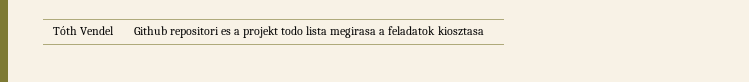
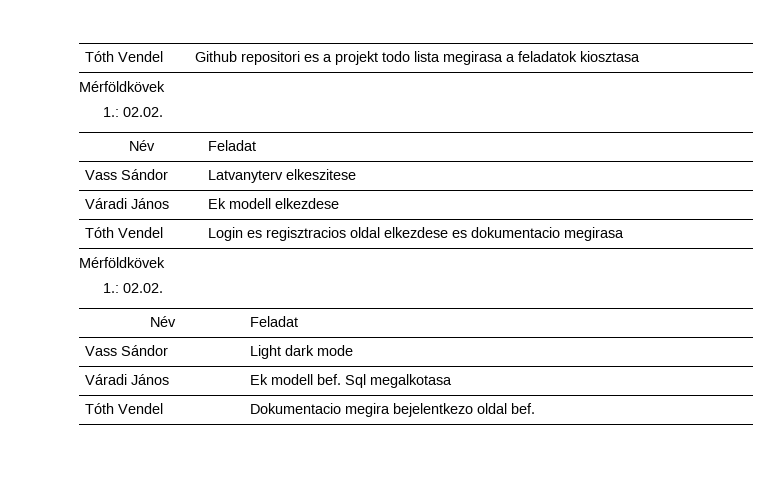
  Tóth Vendel | Github repositori es a projekt todo lista megirasa a feladatok kiosztasa
+ Mérföldkövek
+ 1.: 02.02.
+ Név | Feladat
+ Vass Sándor | Latvanyterv elkeszitese
+ Váradi János | Ek modell elkezdese
+ Tóth Vendel | Login es regisztracios oldal elkezdese es dokumentacio megirasa
+ Mérföldkövek
+ 1.: 02.02.
+ Név | Feladat
+ Vass Sándor | Light dark mode
+ Váradi János | Ek modell bef. Sql megalkotasa
+ Tóth Vendel | Dokumentacio megira bejelentkezo oldal bef.

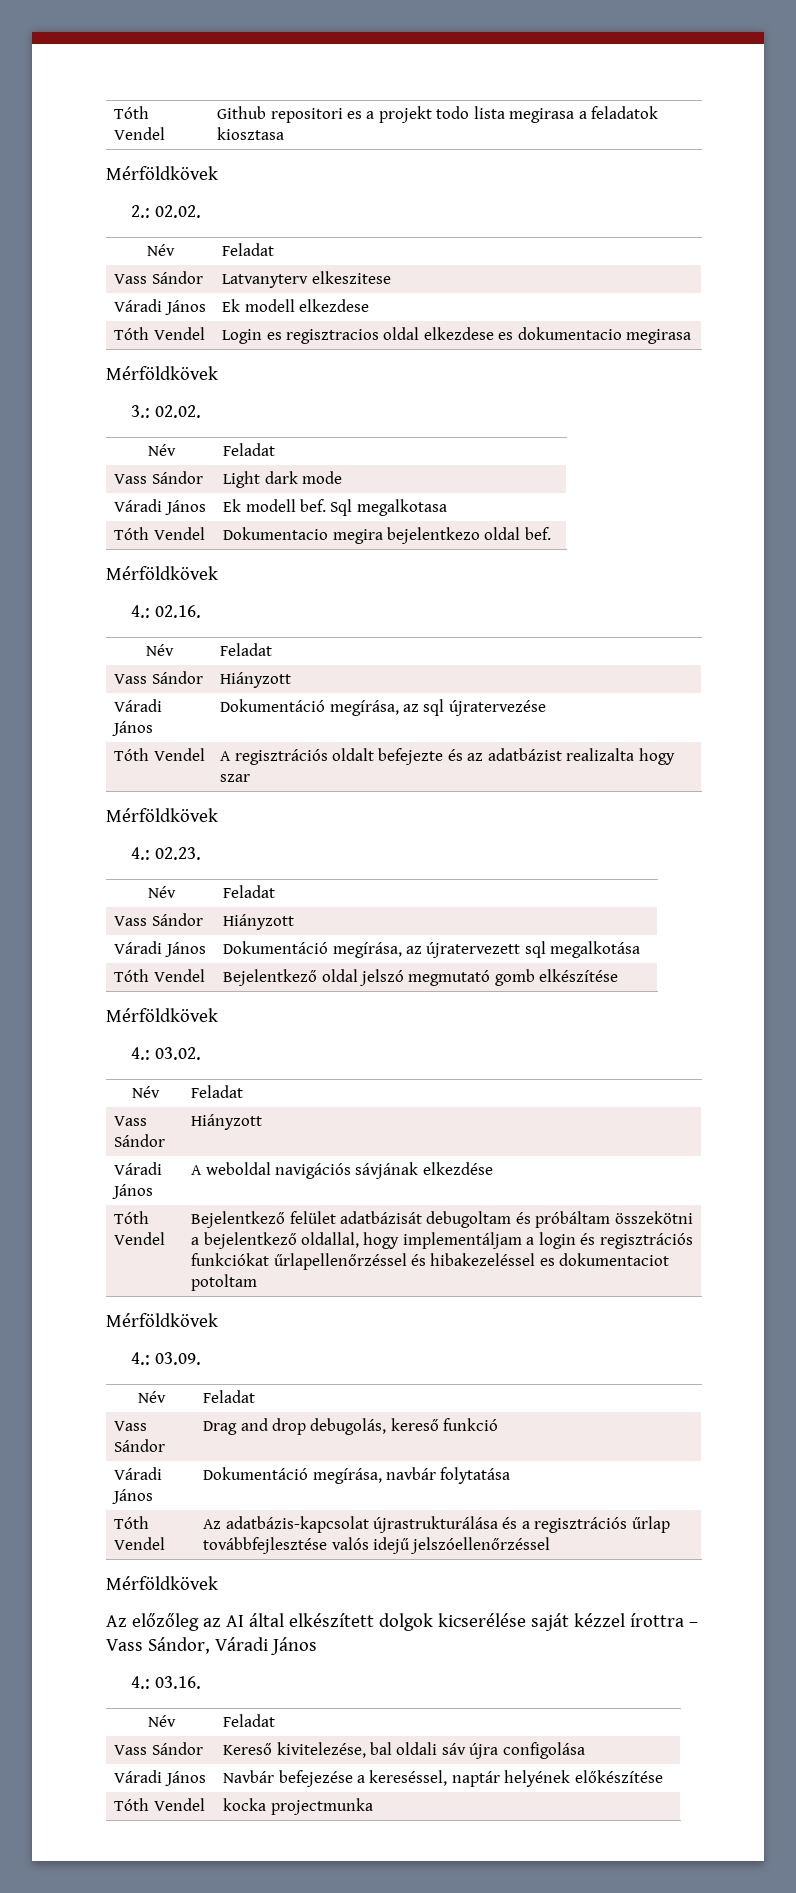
  Tóth Vendel | Github repositori es a projekt todo lista megirasa a feladatok kiosztasa
  Mérföldkövek
- 1.: 02.02.
+ 2.: 02.02.
  Tóth Vendel | Login es regisztracios oldal elkezdese es dokumentacio megirasa
  Mérföldkövek
- 1.: 02.02.
+ 3.: 02.02.
  Tóth Vendel | Dokumentacio megira bejelentkezo oldal bef.
+ Mérföldkövek
+ 4.: 02.16.
+ Név | Feladat
+ Vass Sándor | Hiányzott
+ Váradi János | Dokumentáció megírása, az sql újratervezése
+ Tóth Vendel | A regisztrációs oldalt befejezte és az adatbázist realizalta hogy szar
+ Mérföldkövek
+ 4.: 02.23.
+ Név | Feladat
+ Vass Sándor | Hiányzott
+ Váradi János | Dokumentáció megírása, az újratervezett sql megalkotása
+ Tóth Vendel | Bejelentkező oldal jelszó megmutató gomb elkészítése
+ Mérföldkövek
+ 4.: 03.02.
+ Név | Feladat
+ Vass Sándor | Hiányzott
+ Váradi János | A weboldal navigációs sávjának elkezdése
+ Tóth Vendel | Bejelentkező felület adatbázisát debugoltam és próbáltam összekötni a bejelentkező oldallal, hogy implementáljam a login és regisztrációs funkciókat űrlapellenőrzéssel és hibakezeléssel es dokumentaciot potoltam
+ Mérföldkövek
+ 4.: 03.09.
+ Név | Feladat
+ Vass Sándor | Drag and drop debugolás, kereső funkció
+ Váradi János | Dokumentáció megírása, navbár folytatása
+ Tóth Vendel | Az adatbázis-kapcsolat újrastrukturálása és a regisztrációs űrlap továbbfejlesztése valós idejű jelszóellenőrzéssel
+ Mérföldkövek
+ Az előzőleg az AI által elkészített dolgok kicserélése saját kézzel írottra – Vass Sándor, Váradi János
+ 4.: 03.16.
+ Név | Feladat
+ Vass Sándor | Kereső kivitelezése, bal oldali sáv újra configolása
+ Váradi János | Navbár befejezése a kereséssel, naptár helyének előkészítése
+ Tóth Vendel | kocka projectmunka

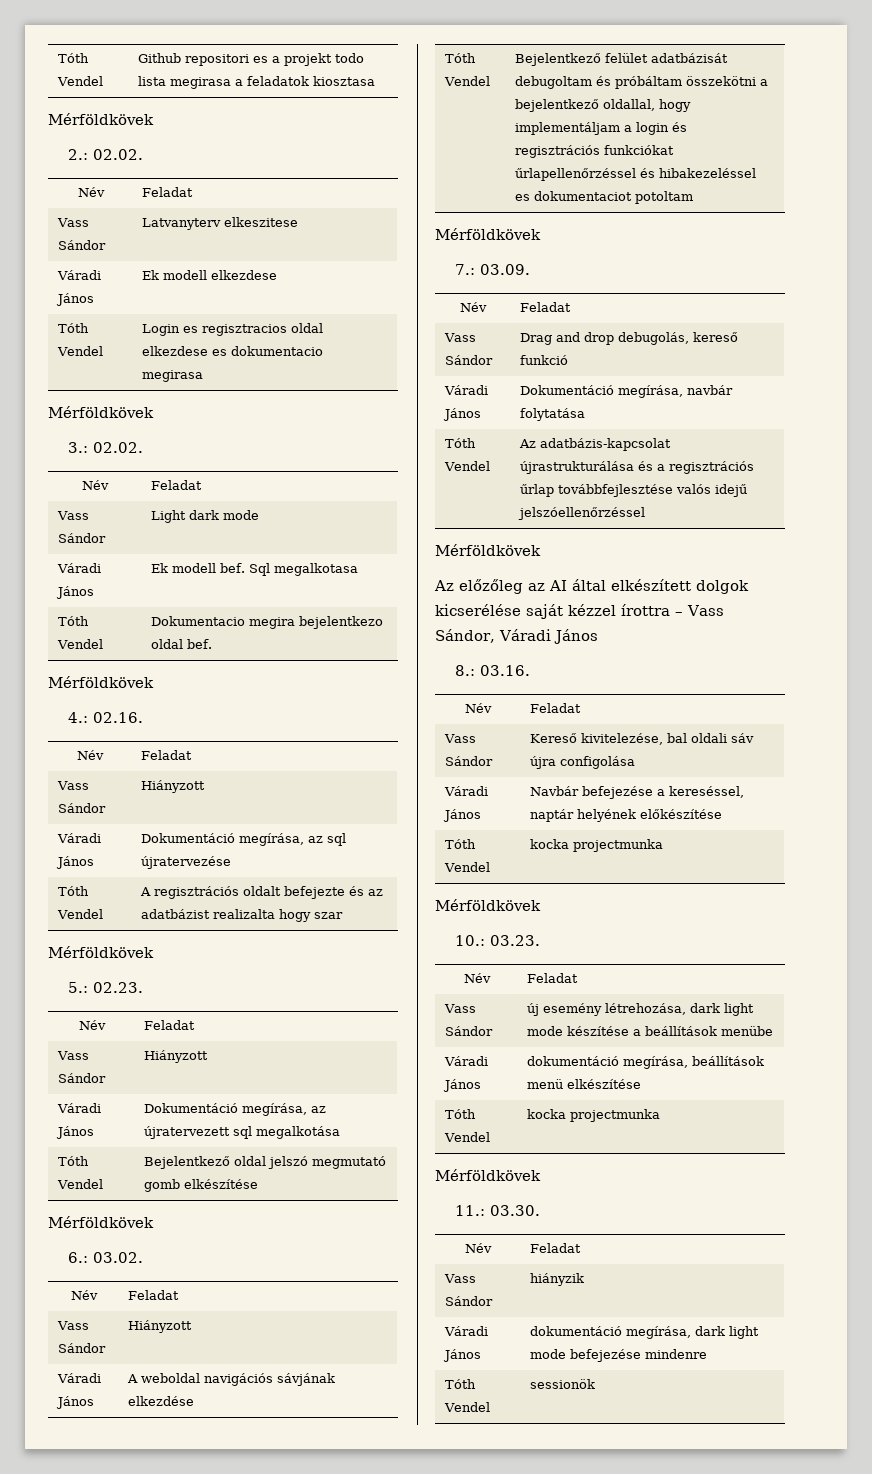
- 4.: 02.23.
+ 5.: 02.23.
- 4.: 03.02.
+ 6.: 03.02.
- 4.: 03.09.
+ 7.: 03.09.
- 4.: 03.16.
+ 8.: 03.16.
  Váradi János | Navbár befejezése a kereséssel, naptár helyének előkészítése
  Tóth Vendel | kocka projectmunka
+ Mérföldkövek
+ 10.: 03.23.
+ Név | Feladat
+ Vass Sándor | új esemény létrehozása, dark light mode készítése a beállítások menübe
+ Váradi János | dokumentáció megírása, beállítások menü elkészítése
+ Tóth Vendel | kocka projectmunka
+ Mérföldkövek
+ 11.: 03.30.
+ Név | Feladat
+ Vass Sándor | hiányzik
+ Váradi János | dokumentáció megírása, dark light mode befejezése mindenre
+ Tóth Vendel | sessionök

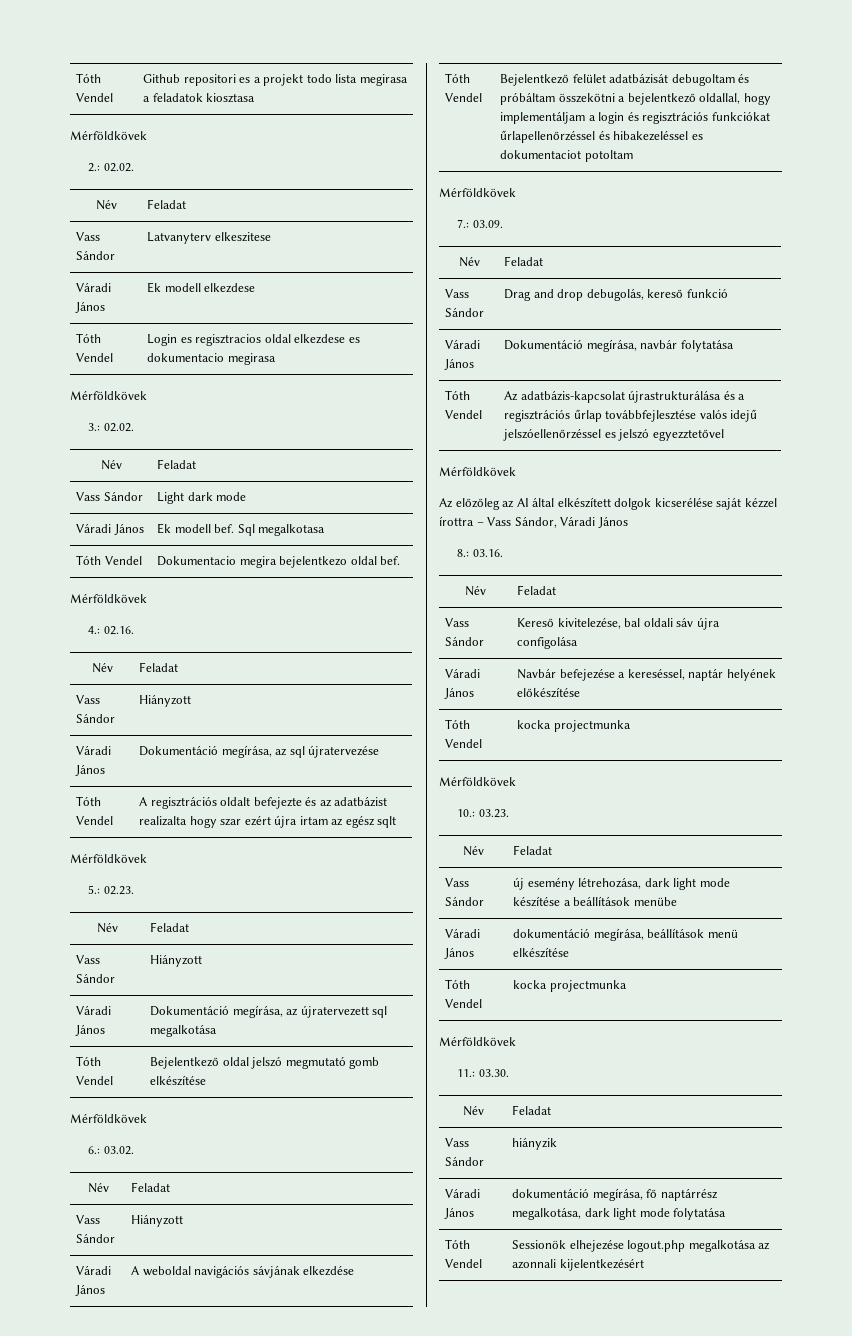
- Tóth Vendel | A regisztrációs oldalt befejezte és az adatbázist realizalta hogy szar
+ Tóth Vendel | A regisztrációs oldalt befejezte és az adatbázist realizalta hogy szar ezért újra irtam az egész sqlt
- Tóth Vendel | Az adatbázis-kapcsolat újrastrukturálása és a regisztrációs űrlap továbbfejlesztése valós idejű jelszóellenőrzéssel
+ Tóth Vendel | Az adatbázis-kapcsolat újrastrukturálása és a regisztrációs űrlap továbbfejlesztése valós idejű jelszóellenőrzéssel es jelszó egyezztetővel
- Váradi János | dokumentáció megírása, dark light mode befejezése mindenre
- Tóth Vendel | sessionök
+ Váradi János | dokumentáció megírása, fő naptárrész megalkotása, dark light mode folytatása
+ Tóth Vendel | Sessionök elhejezése logout.php megalkotása az azonnali kijelentkezésért

